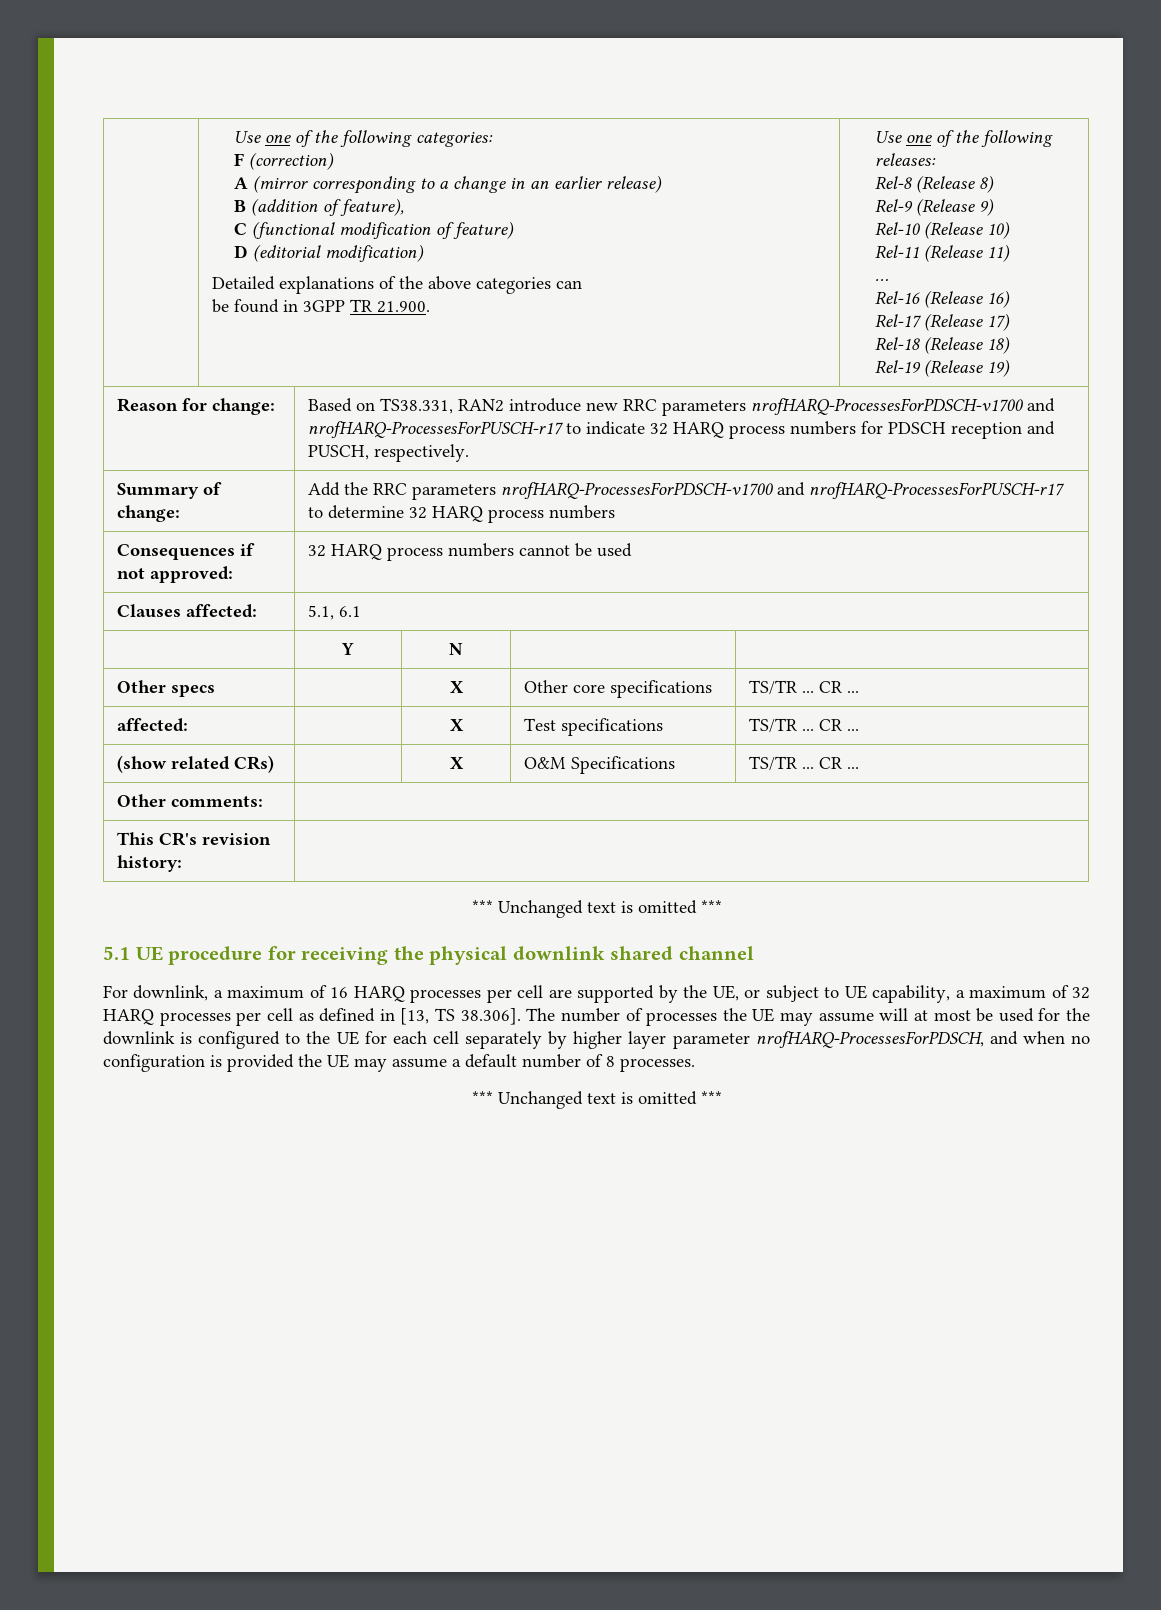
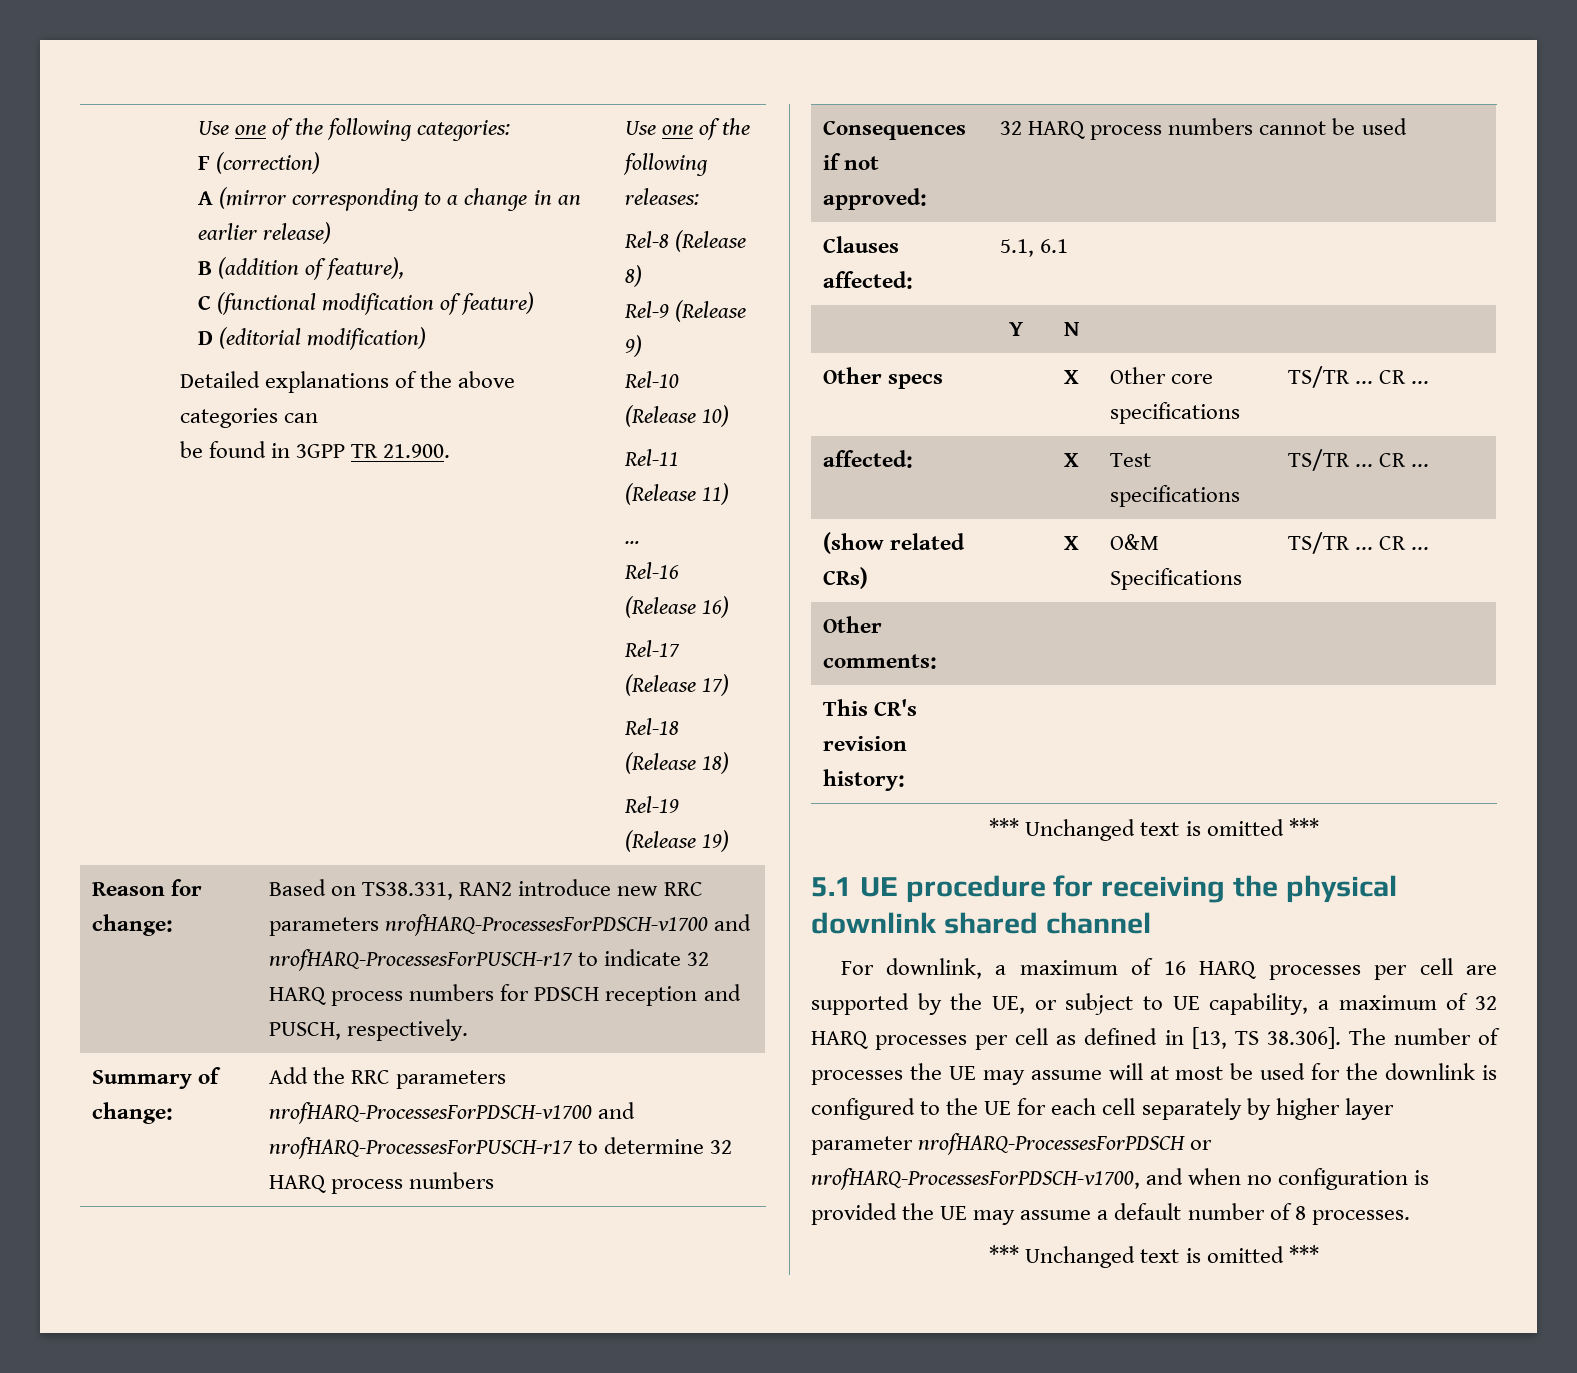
- For downlink, a maximum of 16 HARQ processes per cell are supported by the UE, or subject to UE capability, a maximum of 32 HARQ processes per cell as defined in [13, TS 38.306]. The number of processes the UE may assume will at most be used for the downlink is configured to the UE for each cell separately by higher layer parameter nrofHARQ-ProcessesForPDSCH, and when no configuration is provided the UE may assume a default number of 8 processes.
+ For downlink, a maximum of 16 HARQ processes per cell are supported by the UE, or subject to UE capability, a maximum of 32 HARQ processes per cell as defined in [13, TS 38.306]. The number of processes the UE may assume will at most be used for the downlink is configured to the UE for each cell separately by higher layer parameter nrofHARQ-ProcessesForPDSCH or nrofHARQ-ProcessesForPDSCH-v1700, and when no configuration is provided the UE may assume a default number of 8 processes.

